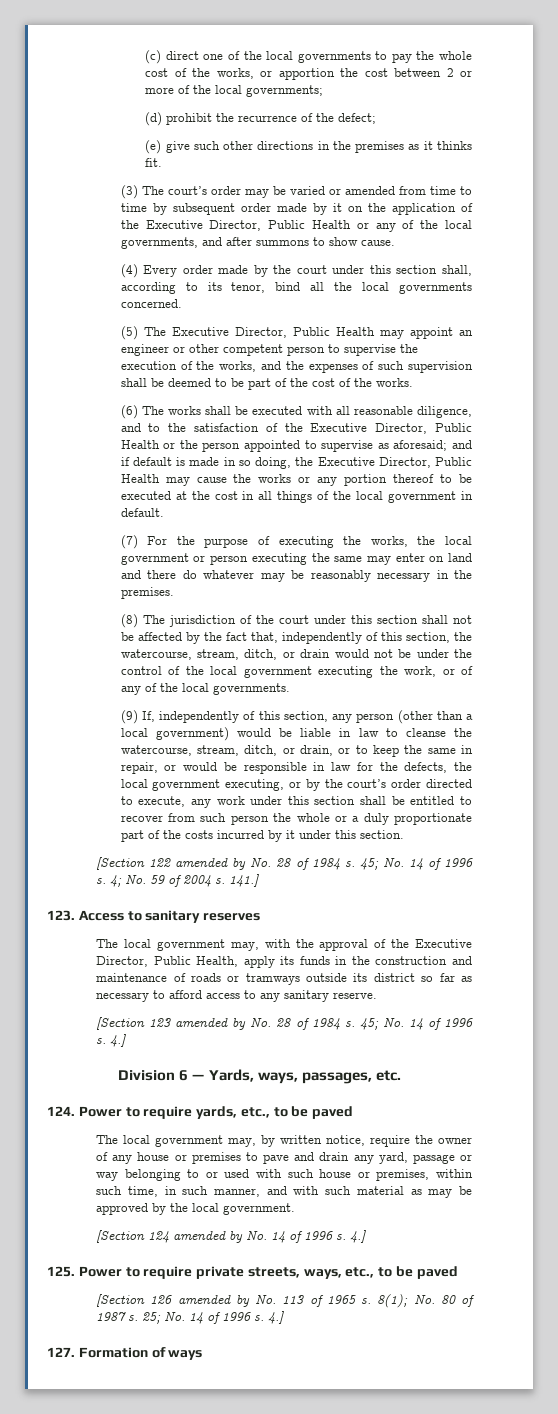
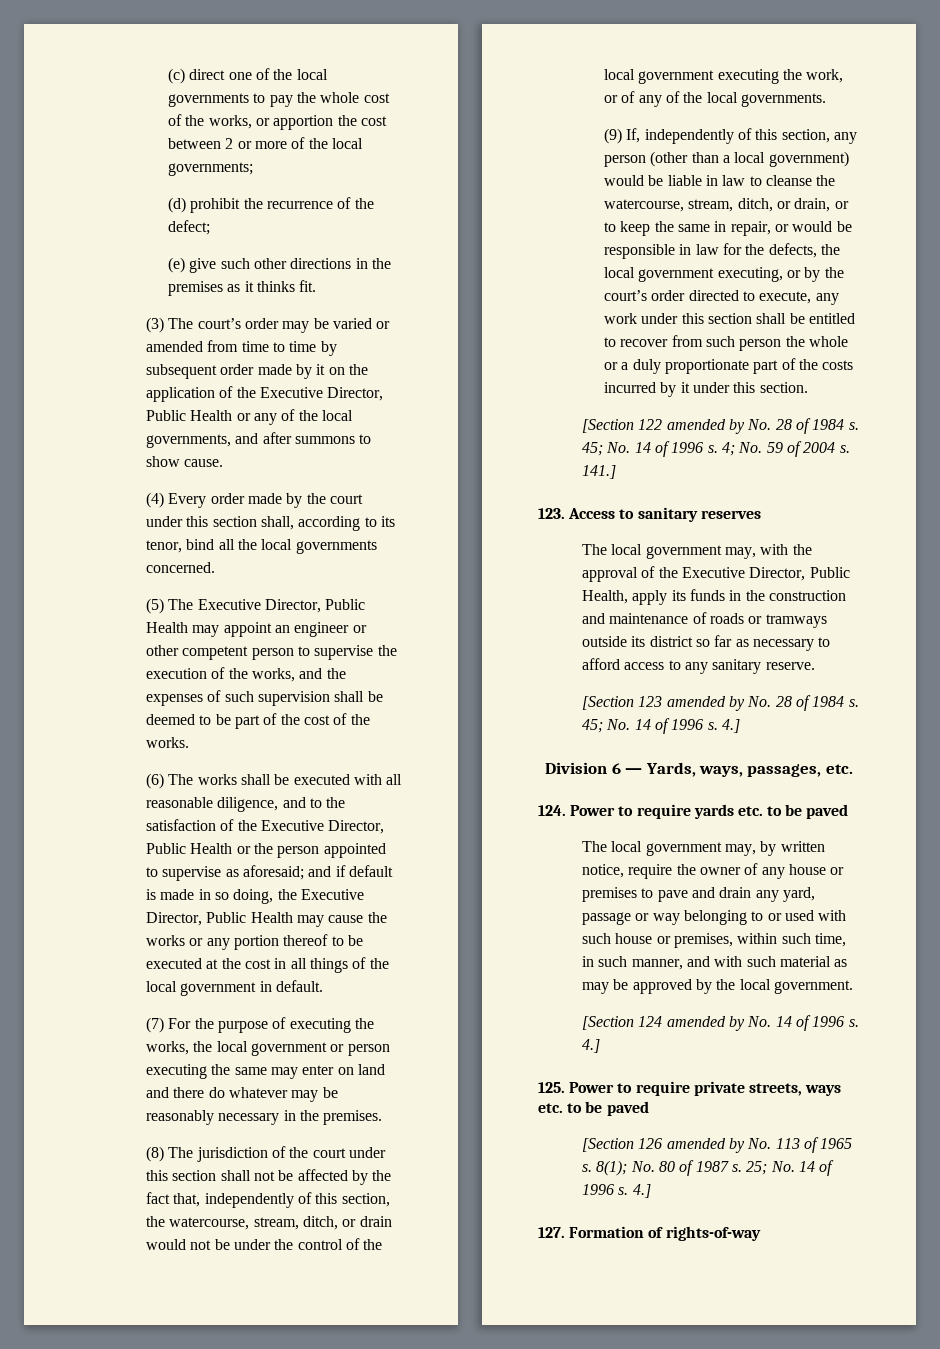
- 124. Power to require yards, etc., to be paved
+ 124. Power to require yards etc. to be paved
- 125. Power to require private streets, ways, etc., to be paved
+ 125. Power to require private streets, ways etc. to be paved
- 127. Formation of ways
+ 127. Formation of rights-of-way

